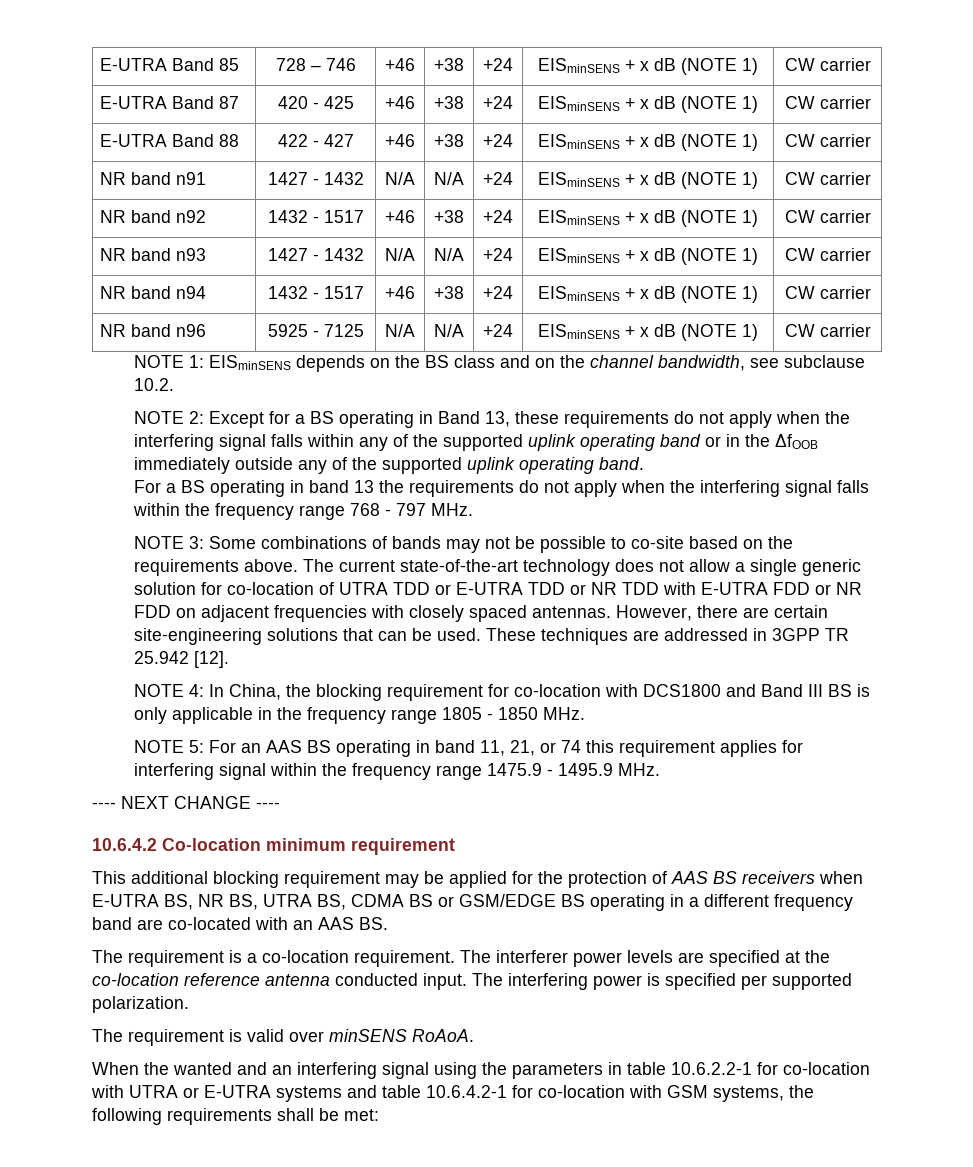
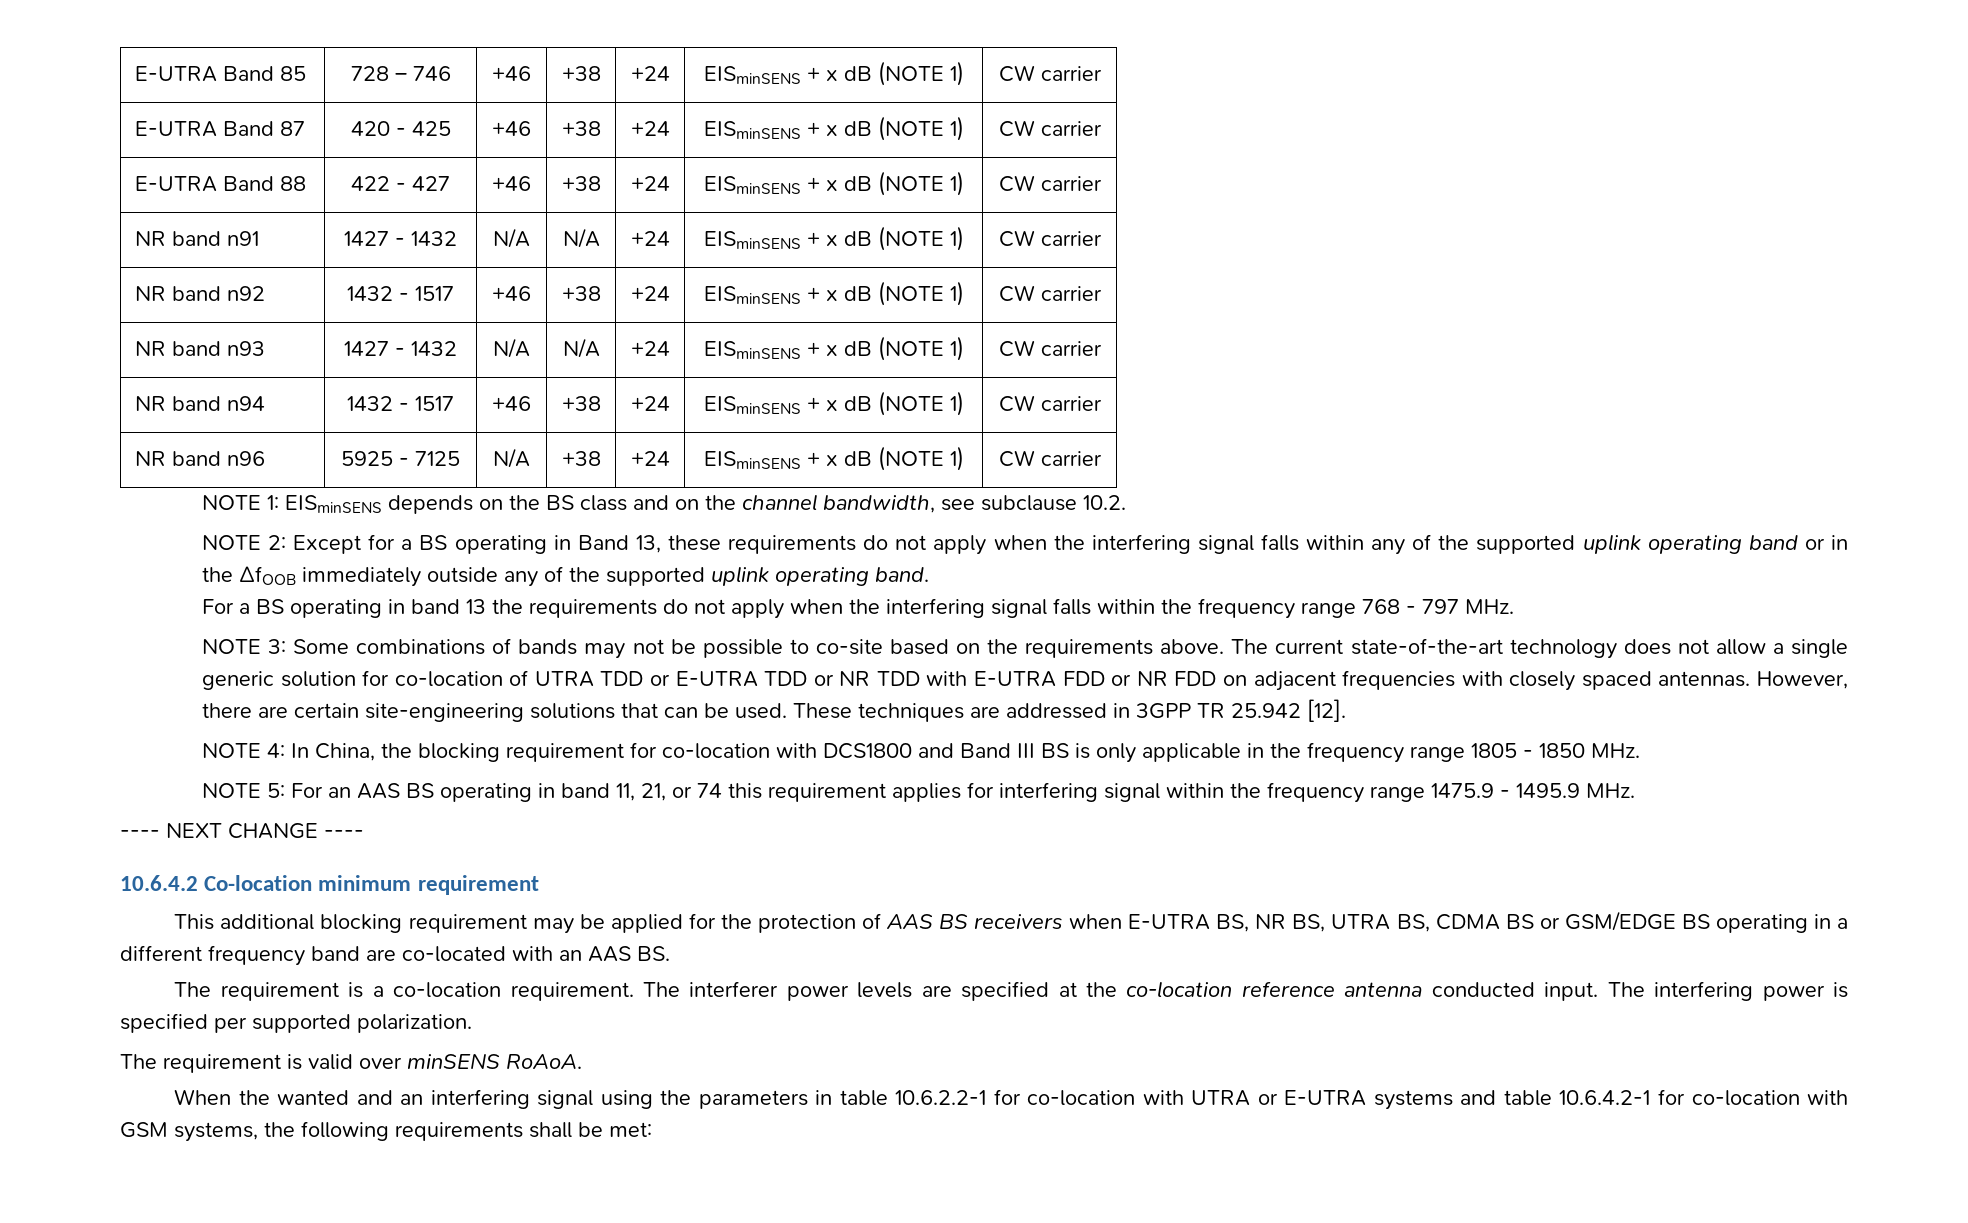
- NR band n96 | 5925 - 7125 | N/A | N/A | +24 | EISminSENS + x dB (NOTE 1) | CW carrier
+ NR band n96 | 5925 - 7125 | N/A | +38 | +24 | EISminSENS + x dB (NOTE 1) | CW carrier

